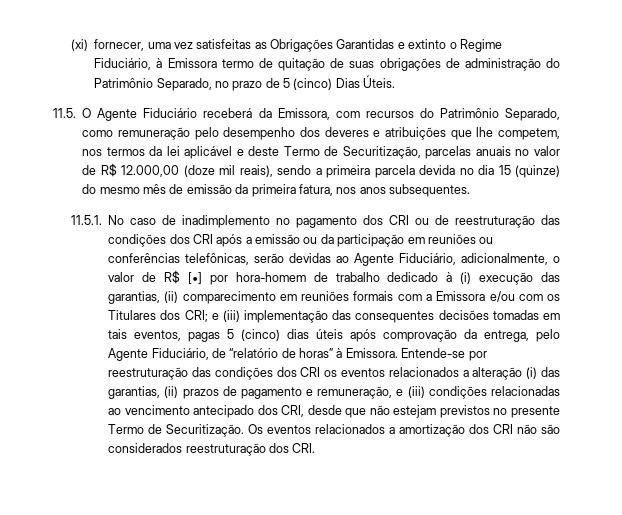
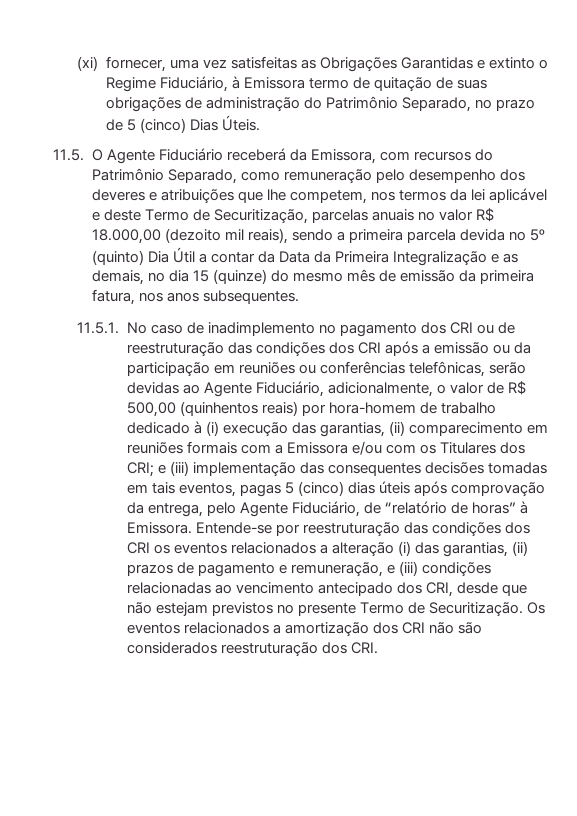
- 11.5. O Agente Fiduciário receberá da Emissora, com recursos do Patrimônio Separado, como remuneração pelo desempenho dos deveres e atribuições que lhe competem, nos termos da lei aplicável e deste Termo de Securitização, parcelas anuais no valor de R$ 12.000,00 (doze mil reais), sendo a primeira parcela devida no dia 15 (quinze) do mesmo mês de emissão da primeira fatura, nos anos subsequentes.
+ 11.5. O Agente Fiduciário receberá da Emissora, com recursos do Patrimônio Separado, como remuneração pelo desempenho dos deveres e atribuições que lhe competem, nos termos da lei aplicável e deste Termo de Securitização, parcelas anuais no valor R$ 18.000,00 (dezoito mil reais), sendo a primeira parcela devida no 5º (quinto) Dia Útil a contar da Data da Primeira Integralização e as demais, no dia 15 (quinze) do mesmo mês de emissão da primeira fatura, nos anos subsequentes.
- 11.5.1. No caso de inadimplemento no pagamento dos CRI ou de reestruturação das condições dos CRI após a emissão ou da participação em reuniões ou conferências telefônicas, serão devidas ao Agente Fiduciário, adicionalmente, o valor de R$ [•] por hora-homem de trabalho dedicado à (i) execução das garantias, (ii) comparecimento em reuniões formais com a Emissora e/ou com os Titulares dos CRI;
+ 11.5.1. No caso de inadimplemento no pagamento dos CRI ou de reestruturação das condições dos CRI após a emissão ou da participação em reuniões ou conferências telefônicas, serão devidas ao Agente Fiduciário, adicionalmente, o valor de R$ 500,00 (quinhentos reais) por hora-homem de trabalho dedicado à (i) execução das garantias, (ii) comparecimento em reuniões formais com a Emissora e/ou com os Titulares dos CRI;

